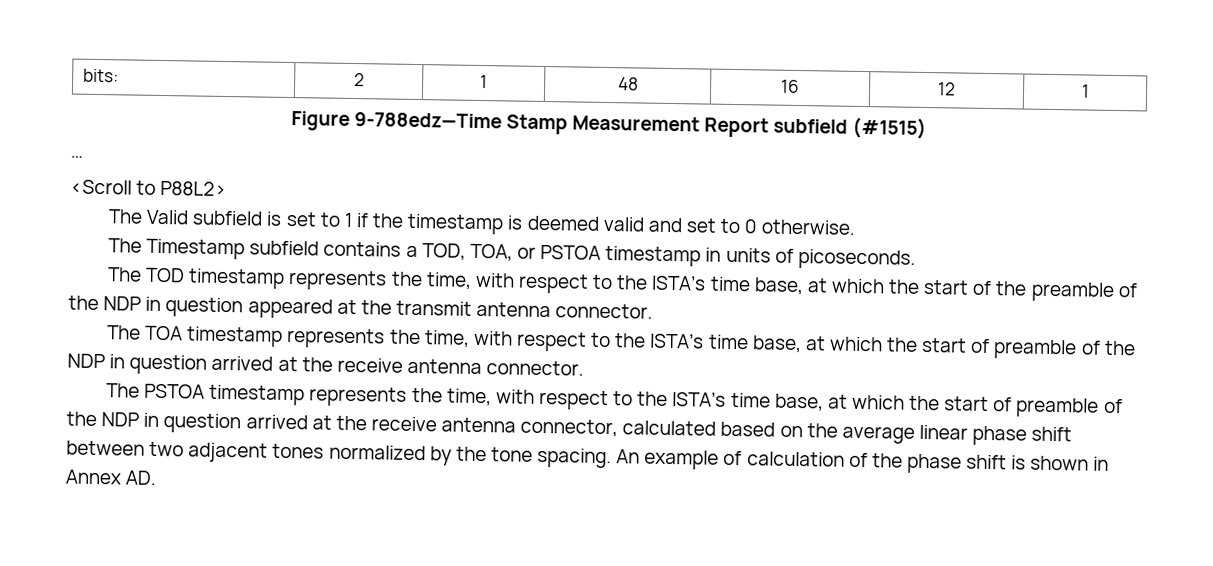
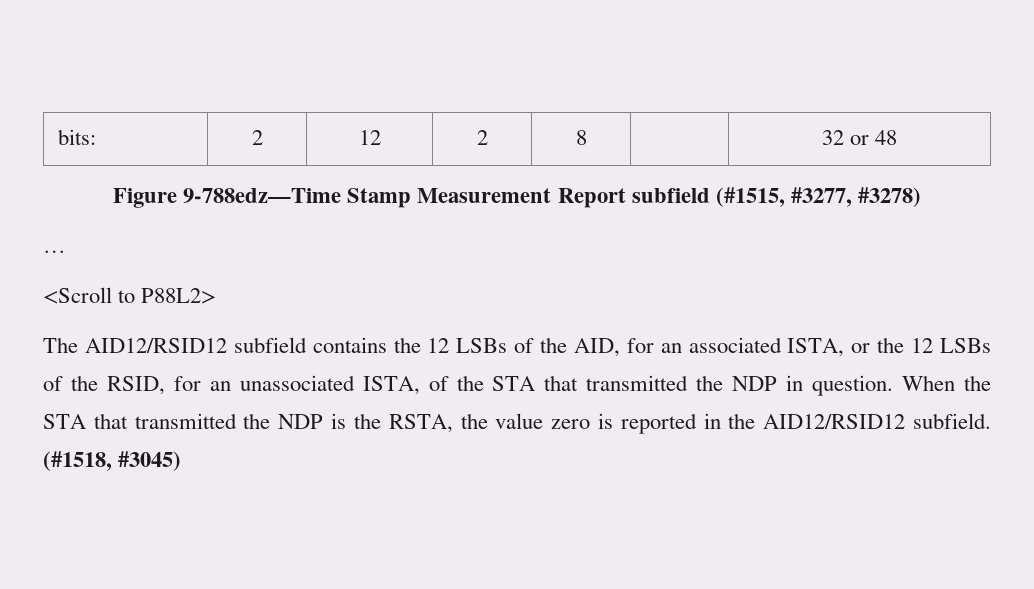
- bits: | 2 | 1 | 48 | 16 | 12 | 1
+ bits: | 2 | 12 | 2 | 8 | | 32 or 48
- Figure 9-788edz—Time Stamp Measurement Report subfield (#1515)
+ Figure 9-788edz—Time Stamp Measurement Report subfield (#1515, #3277, #3278)
- The Valid subfield is set to 1 if the timestamp is deemed valid and set to 0 otherwise.
- The Timestamp subfield contains a TOD, TOA, or PSTOA timestamp in units of picoseconds.
- The TOD timestamp represents the time, with respect to the ISTA’s time base, at which the start of the preamble of the NDP in question appeared at the transmit antenna connector.
- The TOA timestamp represents the time, with respect to the ISTA’s time base, at which the start of preamble of the NDP in question arrived at the receive antenna connector.
- The PSTOA timestamp represents the time, with respect to the ISTA’s time base, at which the start of preamble of the NDP in question arrived at the receive antenna connector, calculated based on the average linear phase shift between two adjacent tones normalized by the tone spacing. An example of calculation of the phase shift is shown in Annex AD.
+ The AID12/RSID12 subfield contains the 12 LSBs of the AID, for an associated ISTA, or the 12 LSBs of the RSID, for an unassociated ISTA, of the STA that transmitted the NDP in question. When the STA that transmitted the NDP is the RSTA, the value zero is reported in the AID12/RSID12 subfield. (#1518, #3045)

